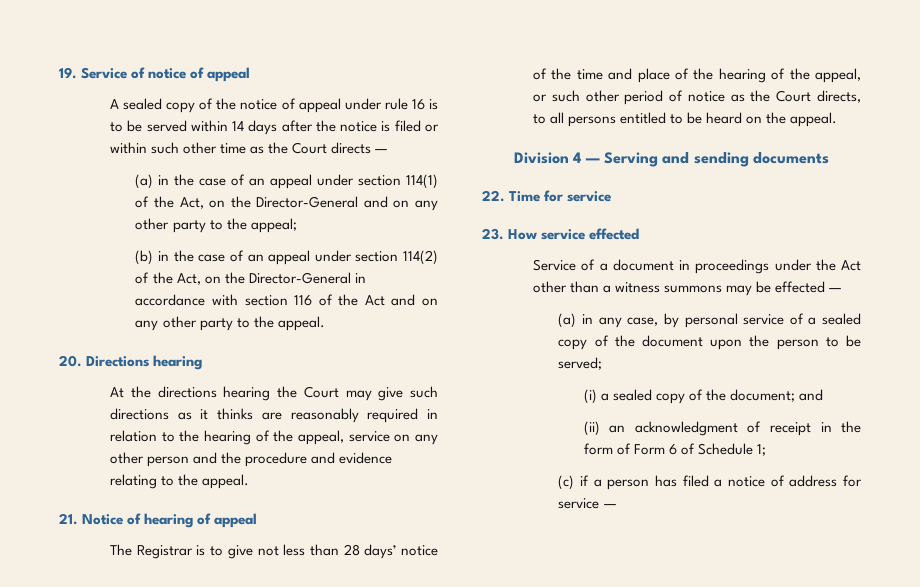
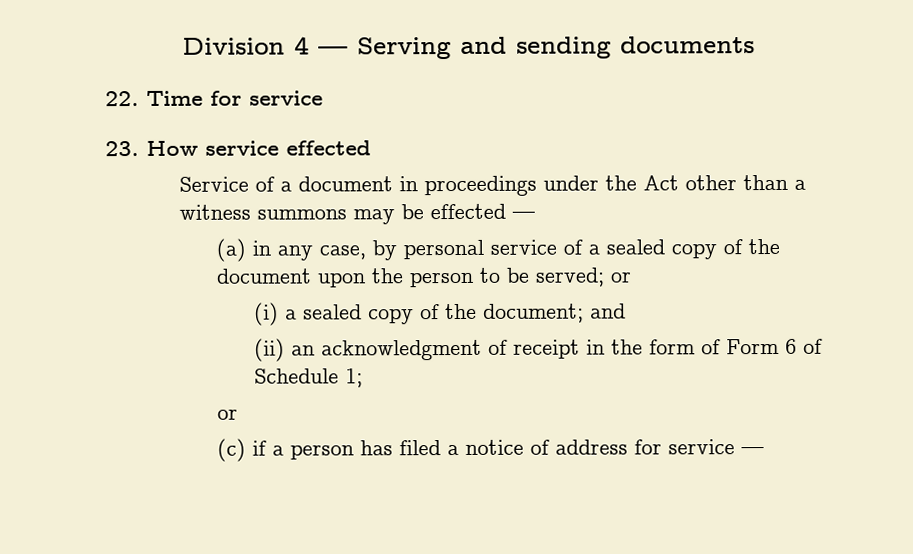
- 19. Service of notice of appeal
- A sealed copy of the notice of appeal under rule 16 is to be served within 14 days after the notice is filed or within such other time as the Court directs —
- (a) in the case of an appeal under section 114(1) of the Act, on the Director-General and on any other party to the appeal;
- (b) in the case of an appeal under section 114(2) of the Act, on the Director-General in accordance with section 116 of the Act and on any other party to the appeal.
- 20. Directions hearing
- At the directions hearing the Court may give such directions as it thinks are reasonably required in relation to the hearing of the appeal, service on any other person and the procedure and evidence relating to the appeal.
- 21. Notice of hearing of appeal
- The Registrar is to give not less than 28 days’ notice of the time and place of the hearing of the appeal, or such other period of notice as the Court directs, to all persons entitled to be heard on the appeal.
- (a) in any case, by personal service of a sealed copy of the document upon the person to be served;
+ (a) in any case, by personal service of a sealed copy of the document upon the person to be served; or
  (ii) an acknowledgment of receipt in the form of Form 6 of Schedule 1;
+ or

